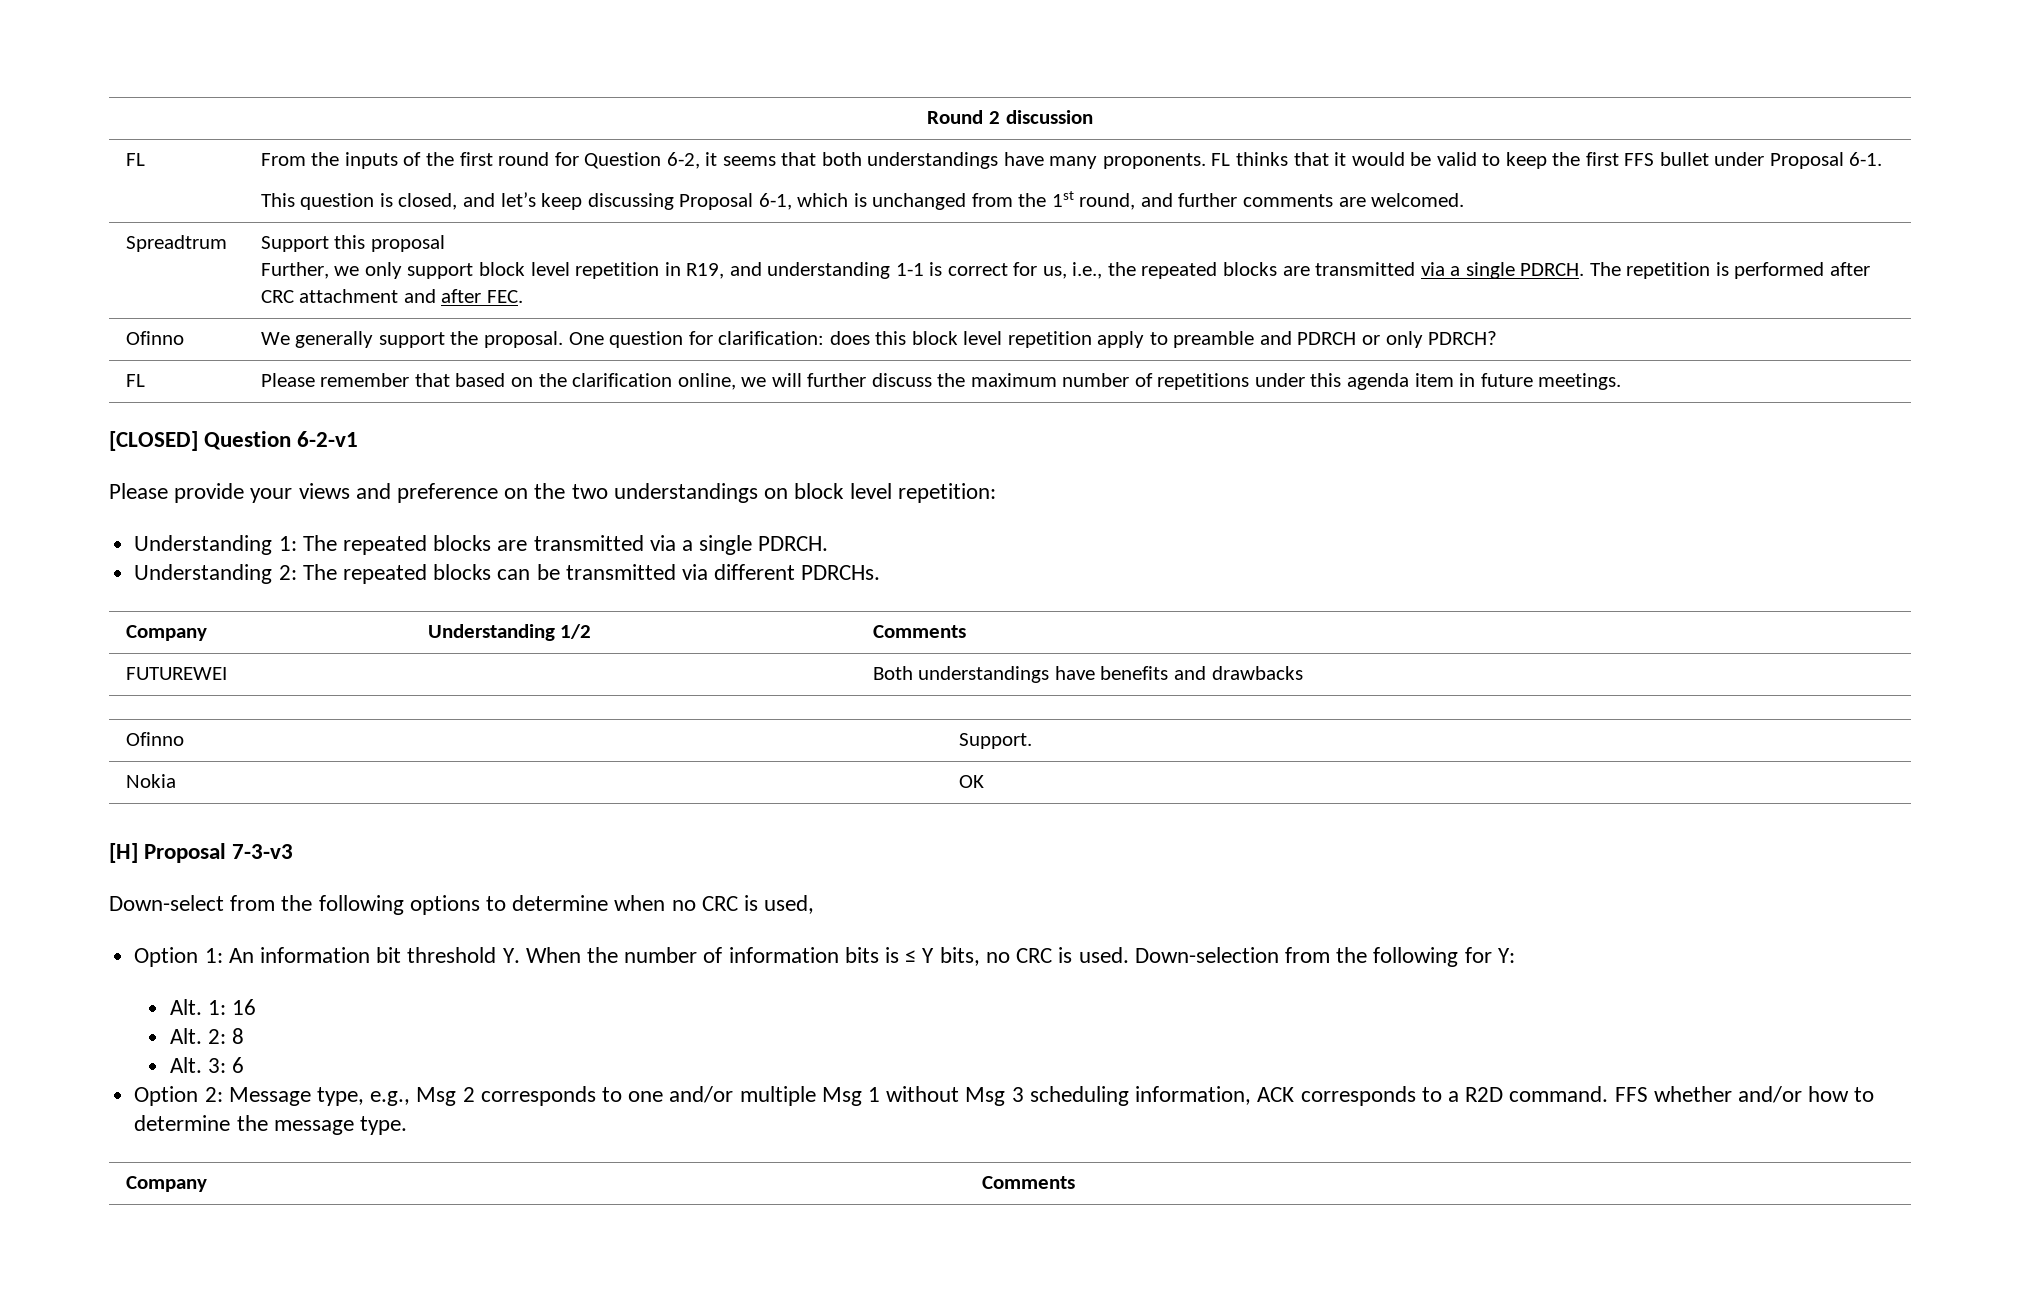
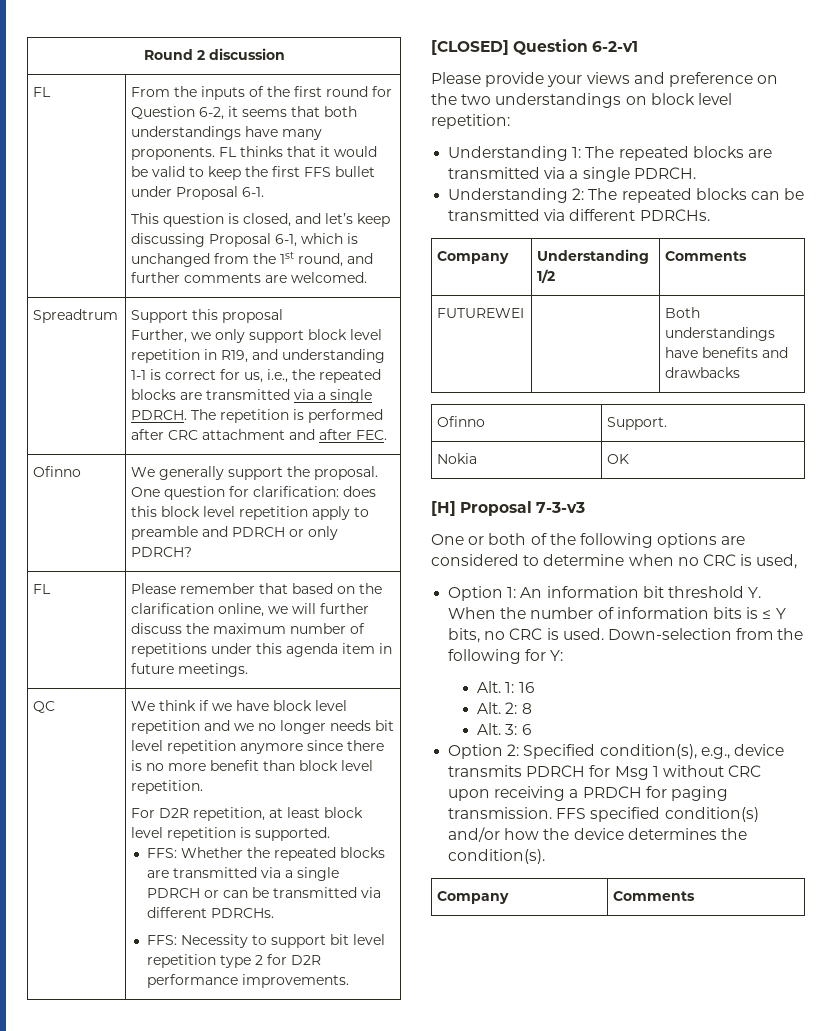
+ QC | We think if we have block level repetition and we no longer needs bit level repetition anymore since there is no more benefit than block level repetition.
+ For D2R repetition, at least block level repetition is supported.
+ FFS: Whether the repeated blocks are transmitted via a single PDRCH or can be transmitted via different PDRCHs.
+ FFS: Necessity to support bit level repetition type 2 for D2R performance improvements.
- Down-select from the following options to determine when no CRC is used,
+ One or both of the following options are considered to determine when no CRC is used,
- Option 2: Message type, e.g., Msg 2 corresponds to one and/or multiple Msg 1 without Msg 3 scheduling information, ACK corresponds to a R2D command. FFS whether and/or how to determine the message type.
+ Option 2: Specified condition(s), e.g., device transmits PDRCH for Msg 1 without CRC upon receiving a PRDCH for paging transmission. FFS specified condition(s) and/or how the device determines the condition(s).

